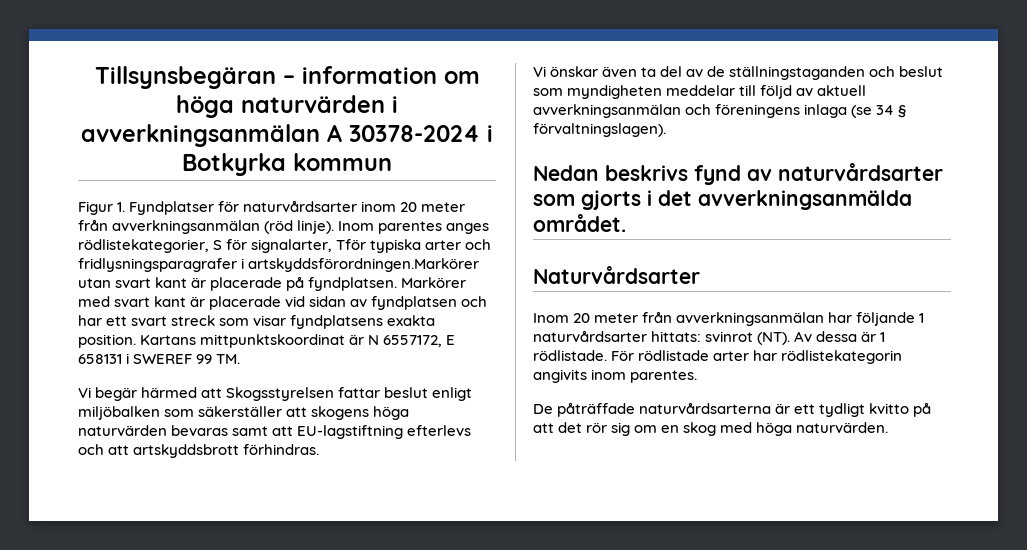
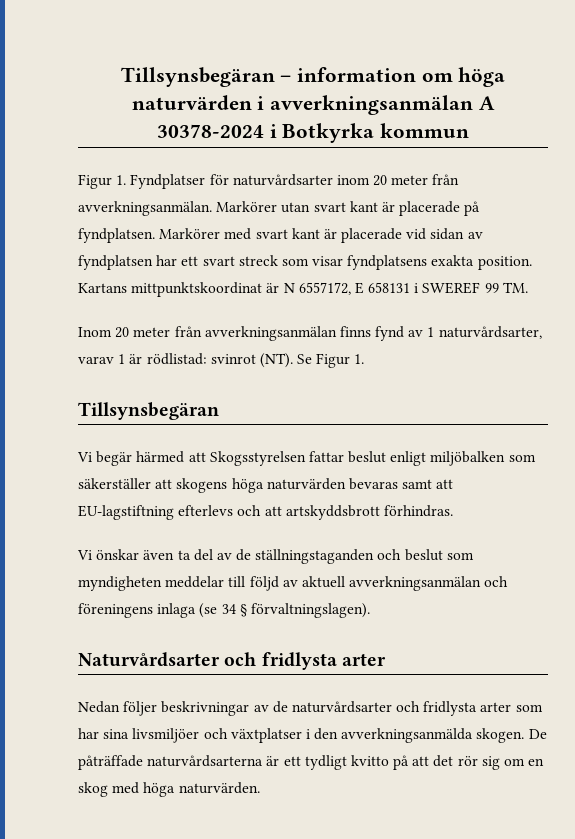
- Figur 1. Fyndplatser för naturvårdsarter inom 20 meter från avverkningsanmälan (röd linje). Inom parentes anges rödlistekategorier, S för signalarter, Tför typiska arter och fridlysningsparagrafer i artskyddsförordningen.Markörer utan svart kant är placerade på fyndplatsen.
+ Figur 1. Fyndplatser för naturvårdsarter inom 20 meter från avverkningsanmälan. Markörer utan svart kant är placerade på fyndplatsen.
- Markörer med svart kant är placerade vid sidan av fyndplatsen och har ett svart streck som visar fyndplatsens exakta position.
+ Markörer med svart kant är placerade vid sidan av fyndplatsen har ett svart streck som visar fyndplatsens exakta position.
+ Inom 20 meter från avverkningsanmälan finns fynd av 1 naturvårdsarter, varav 1 är rödlistad: svinrot (NT). Se Figur 1.
+ Tillsynsbegäran
- Nedan beskrivs fynd av naturvårdsarter som gjorts i det avverkningsanmälda området.
- Naturvårdsarter
- Inom 20 meter från avverkningsanmälan har följande 1 naturvårdsarter hittats: svinrot (NT). Av dessa är 1 rödlistade. För rödlistade arter har rödlistekategorin angivits inom parentes.
- De påträffade naturvårdsarterna är ett tydligt kvitto på att det rör sig om en skog med höga naturvärden.
+ Naturvårdsarter och fridlysta arter
+ Nedan följer beskrivningar av de naturvårdsarter och fridlysta arter som har sina livsmiljöer och växtplatser i den avverkningsanmälda skogen. De påträffade naturvårdsarterna är ett tydligt kvitto på att det rör sig om en skog med höga naturvärden.

